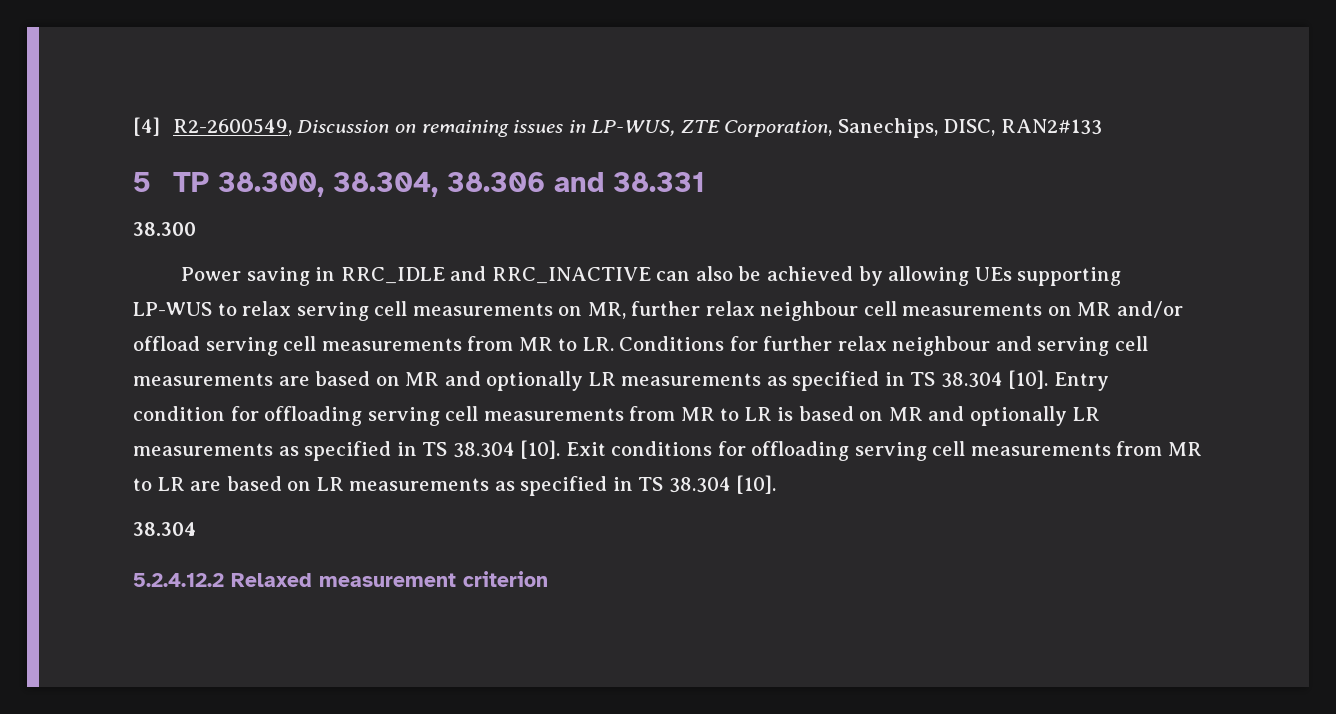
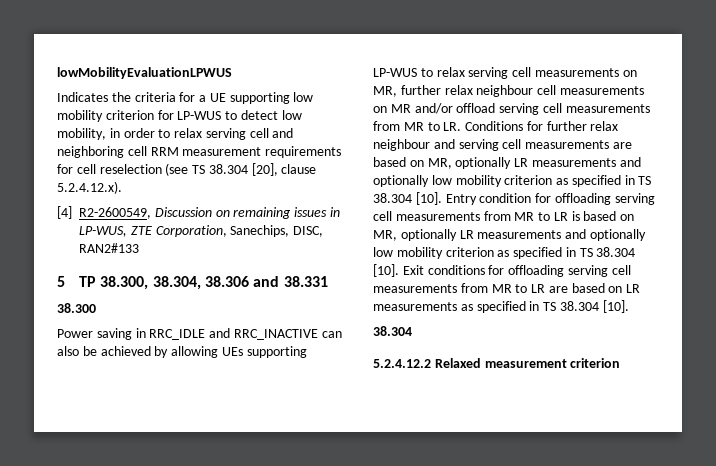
+ lowMobilityEvaluationLPWUS
+ Indicates the criteria for a UE supporting low mobility criterion for LP-WUS to detect low mobility, in order to relax serving cell and neighboring cell RRM measurement requirements for cell reselection (see TS 38.304 [20], clause 5.2.4.12.x).
- Power saving in RRC_IDLE and RRC_INACTIVE can also be achieved by allowing UEs supporting LP-WUS to relax serving cell measurements on MR, further relax neighbour cell measurements on MR and/or offload serving cell measurements from MR to LR. Conditions for further relax neighbour and serving cell measurements are based on MR and optionally LR measurements as specified in TS 38.304 [10].
+ Power saving in RRC_IDLE and RRC_INACTIVE can also be achieved by allowing UEs supporting LP-WUS to relax serving cell measurements on MR, further relax neighbour cell measurements on MR and/or offload serving cell measurements from MR to LR. Conditions for further relax neighbour and serving cell measurements are based on MR, optionally LR measurements and optionally low mobility criterion as specified in TS 38.304 [10].
- Entry condition for offloading serving cell measurements from MR to LR is based on MR and optionally LR measurements as specified in TS 38.304 [10].
+ Entry condition for offloading serving cell measurements from MR to LR is based on MR, optionally LR measurements and optionally low mobility criterion as specified in TS 38.304 [10].

